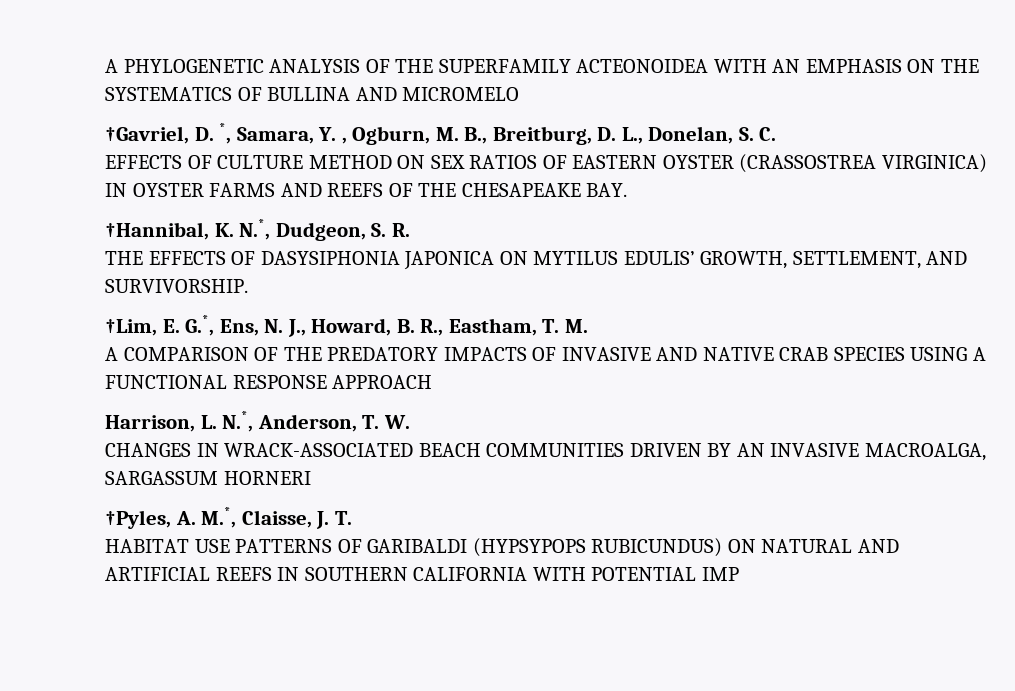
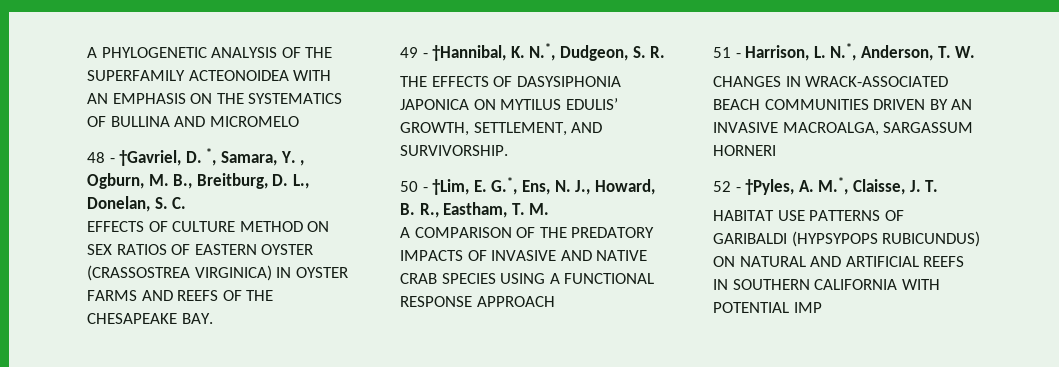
- †Gavriel, D. *, Samara, Y. , Ogburn, M. B., Breitburg, D. L., Donelan, S. C.
+ 48 - †Gavriel, D. *, Samara, Y. , Ogburn, M. B., Breitburg, D. L., Donelan, S. C.
- †Hannibal, K. N.*, Dudgeon, S. R.
+ 49 - †Hannibal, K. N.*, Dudgeon, S. R.
- †Lim, E. G.*, Ens, N. J., Howard, B. R., Eastham, T. M.
+ 50 - †Lim, E. G.*, Ens, N. J., Howard, B. R., Eastham, T. M.
- Harrison, L. N.*, Anderson, T. W.
+ 51 - Harrison, L. N.*, Anderson, T. W.
- †Pyles, A. M.*, Claisse, J. T.
+ 52 - †Pyles, A. M.*, Claisse, J. T.

